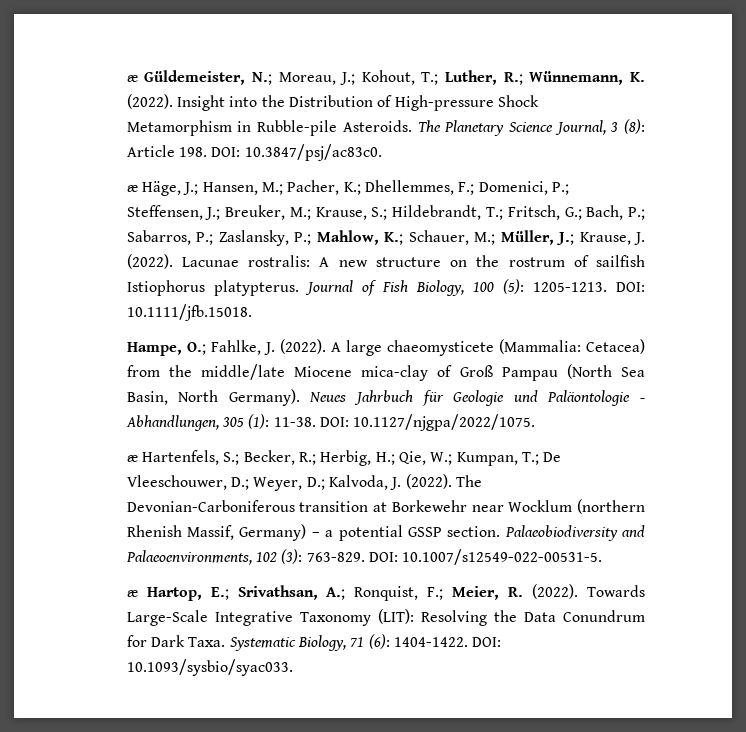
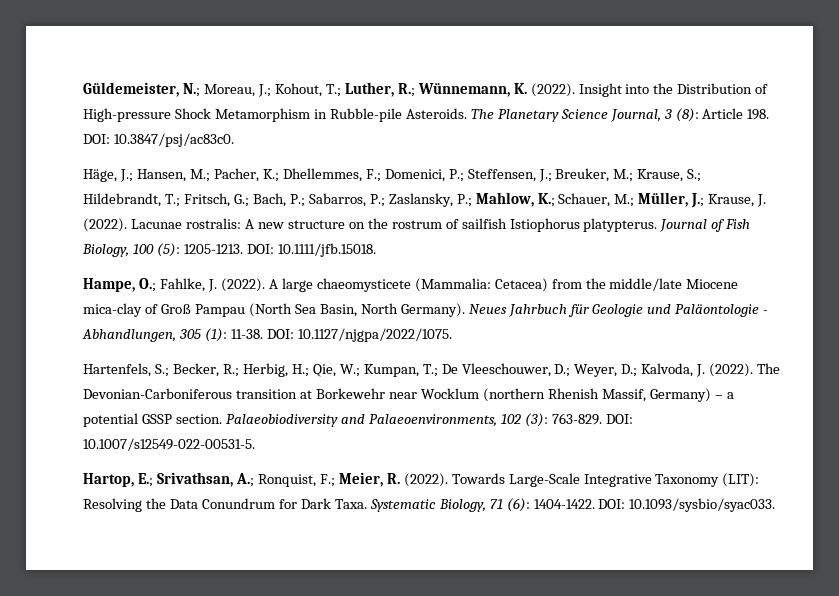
- æ Güldemeister, N.; Moreau, J.; Kohout, T.; Luther, R.; Wünnemann, K. (2022).
+ Güldemeister, N.; Moreau, J.; Kohout, T.; Luther, R.; Wünnemann, K. (2022).
- æ Häge, J.; Hansen, M.; Pacher, K.; Dhellemmes, F.; Domenici, P.; Steffensen, J.; Breuker, M.; Krause, S.; Hildebrandt, T.; Fritsch, G.; Bach, P.; Sabarros, P.; Zaslansky, P.; Mahlow, K.; Schauer, M.; Müller, J.; Krause, J. (2022).
+ Häge, J.; Hansen, M.; Pacher, K.; Dhellemmes, F.; Domenici, P.; Steffensen, J.; Breuker, M.; Krause, S.; Hildebrandt, T.; Fritsch, G.; Bach, P.; Sabarros, P.; Zaslansky, P.; Mahlow, K.; Schauer, M.; Müller, J.; Krause, J. (2022).
- æ Hartenfels, S.; Becker, R.; Herbig, H.; Qie, W.; Kumpan, T.; De Vleeschouwer, D.; Weyer, D.; Kalvoda, J. (2022).
+ Hartenfels, S.; Becker, R.; Herbig, H.; Qie, W.; Kumpan, T.; De Vleeschouwer, D.; Weyer, D.; Kalvoda, J. (2022).
- æ Hartop, E.; Srivathsan, A.; Ronquist, F.; Meier, R. (2022).
+ Hartop, E.; Srivathsan, A.; Ronquist, F.; Meier, R. (2022).

